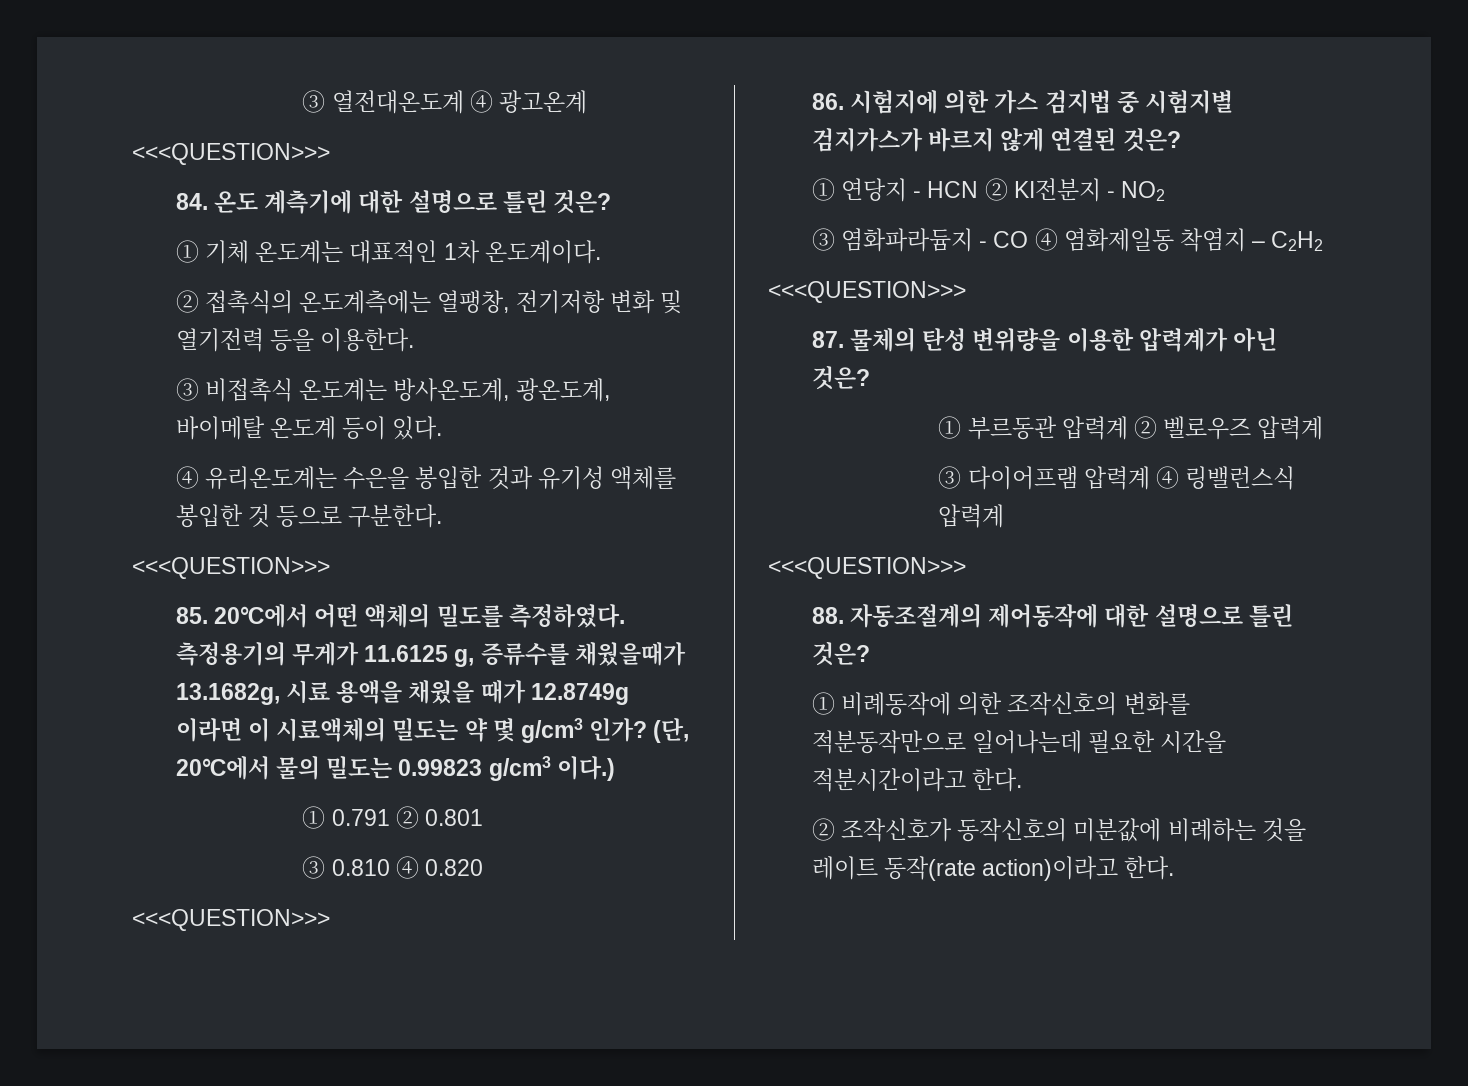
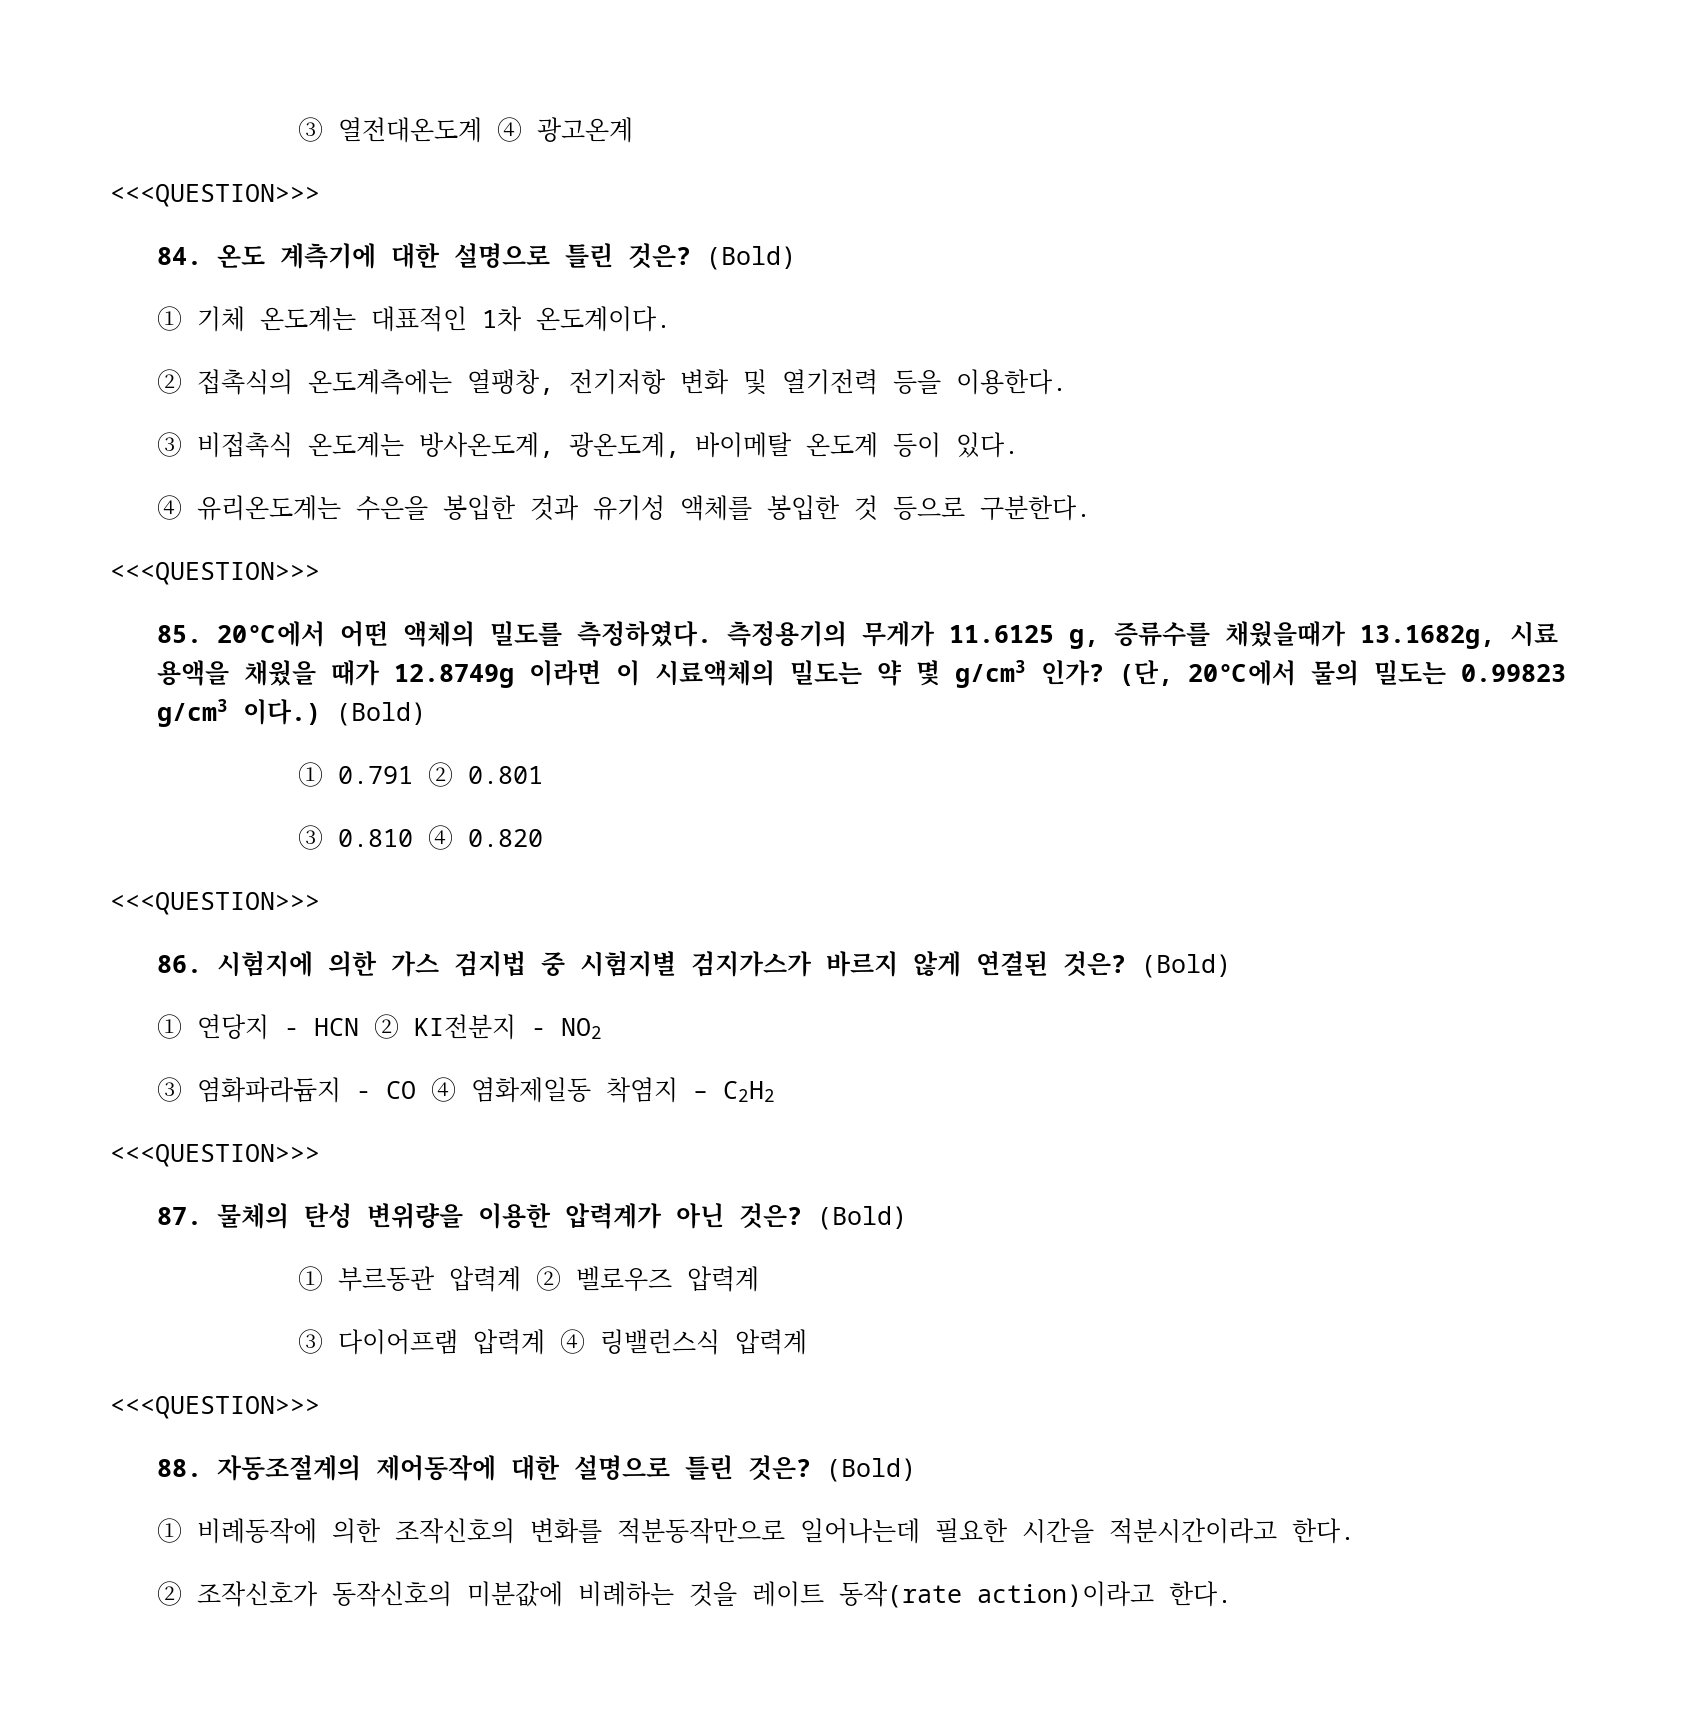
- 84. 온도 계측기에 대한 설명으로 틀린 것은?
+ 84. 온도 계측기에 대한 설명으로 틀린 것은? (Bold)
- (단, 20℃에서 물의 밀도는 0.99823 g/cm3 이다.)
+ (단, 20℃에서 물의 밀도는 0.99823 g/cm3 이다.) (Bold)
- 86. 시험지에 의한 가스 검지법 중 시험지별 검지가스가 바르지 않게 연결된 것은?
+ 86. 시험지에 의한 가스 검지법 중 시험지별 검지가스가 바르지 않게 연결된 것은? (Bold)
- 87. 물체의 탄성 변위량을 이용한 압력계가 아닌 것은?
+ 87. 물체의 탄성 변위량을 이용한 압력계가 아닌 것은? (Bold)
- 88. 자동조절계의 제어동작에 대한 설명으로 틀린 것은?
+ 88. 자동조절계의 제어동작에 대한 설명으로 틀린 것은? (Bold)

